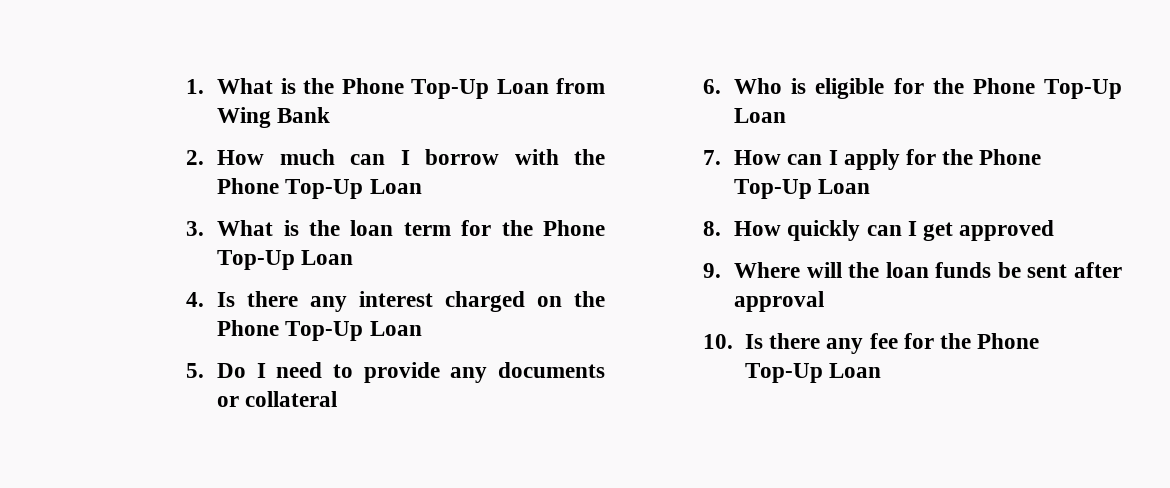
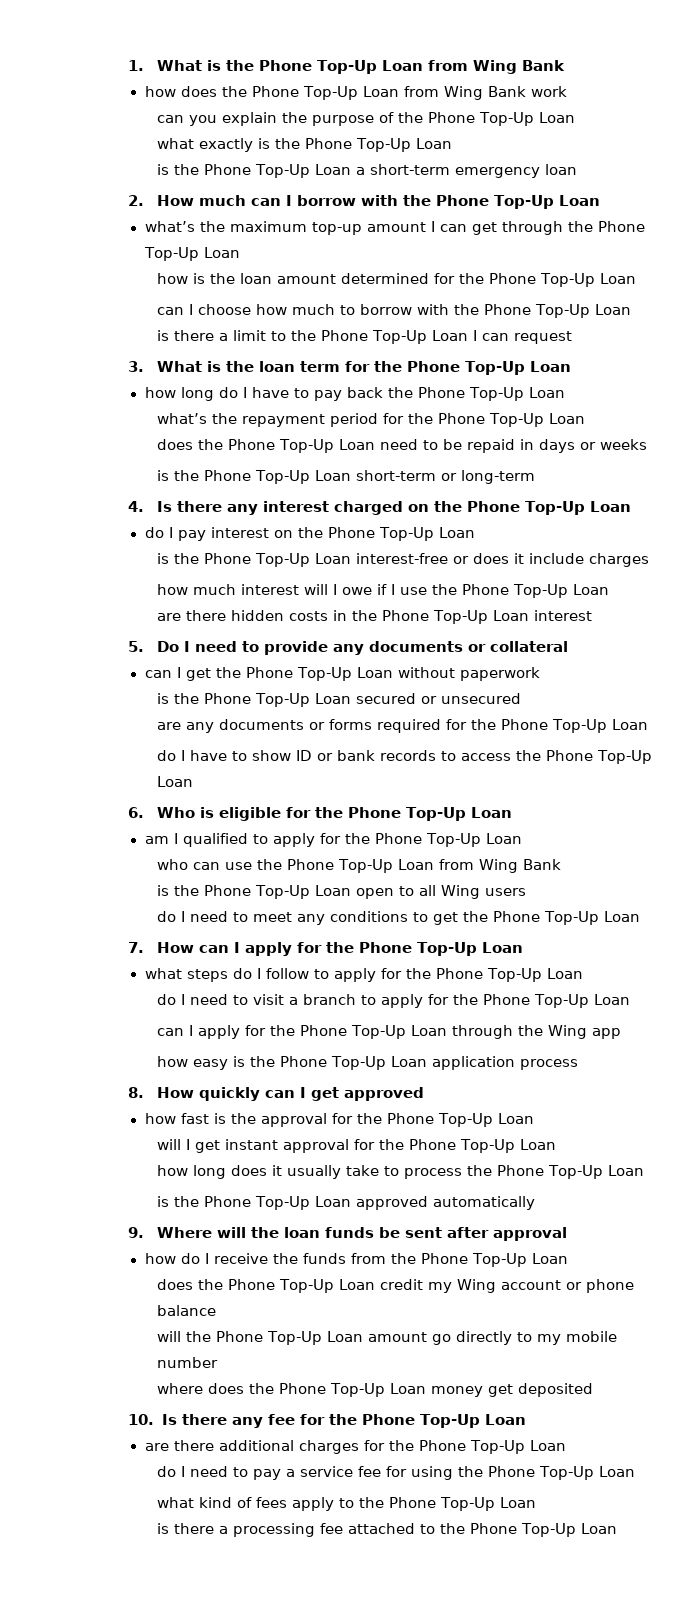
+ how does the Phone Top-Up Loan from Wing Bank work
+ can you explain the purpose of the Phone Top-Up Loan
+ what exactly is the Phone Top-Up Loan
+ is the Phone Top-Up Loan a short-term emergency loan
+ what’s the maximum top-up amount I can get through the Phone Top-Up Loan
+ how is the loan amount determined for the Phone Top-Up Loan
+ can I choose how much to borrow with the Phone Top-Up Loan
+ is there a limit to the Phone Top-Up Loan I can request
+ how long do I have to pay back the Phone Top-Up Loan
+ what’s the repayment period for the Phone Top-Up Loan
+ does the Phone Top-Up Loan need to be repaid in days or weeks
+ is the Phone Top-Up Loan short-term or long-term
+ do I pay interest on the Phone Top-Up Loan
+ is the Phone Top-Up Loan interest-free or does it include charges
+ how much interest will I owe if I use the Phone Top-Up Loan
+ are there hidden costs in the Phone Top-Up Loan interest
+ can I get the Phone Top-Up Loan without paperwork
+ is the Phone Top-Up Loan secured or unsecured
+ are any documents or forms required for the Phone Top-Up Loan
+ do I have to show ID or bank records to access the Phone Top-Up Loan
+ am I qualified to apply for the Phone Top-Up Loan
+ who can use the Phone Top-Up Loan from Wing Bank
+ is the Phone Top-Up Loan open to all Wing users
+ do I need to meet any conditions to get the Phone Top-Up Loan
+ what steps do I follow to apply for the Phone Top-Up Loan
+ do I need to visit a branch to apply for the Phone Top-Up Loan
+ can I apply for the Phone Top-Up Loan through the Wing app
+ how easy is the Phone Top-Up Loan application process
+ how fast is the approval for the Phone Top-Up Loan
+ will I get instant approval for the Phone Top-Up Loan
+ how long does it usually take to process the Phone Top-Up Loan
+ is the Phone Top-Up Loan approved automatically
+ how do I receive the funds from the Phone Top-Up Loan
+ does the Phone Top-Up Loan credit my Wing account or phone balance
+ will the Phone Top-Up Loan amount go directly to my mobile number
+ where does the Phone Top-Up Loan money get deposited
+ are there additional charges for the Phone Top-Up Loan
+ do I need to pay a service fee for using the Phone Top-Up Loan
+ what kind of fees apply to the Phone Top-Up Loan
+ is there a processing fee attached to the Phone Top-Up Loan

